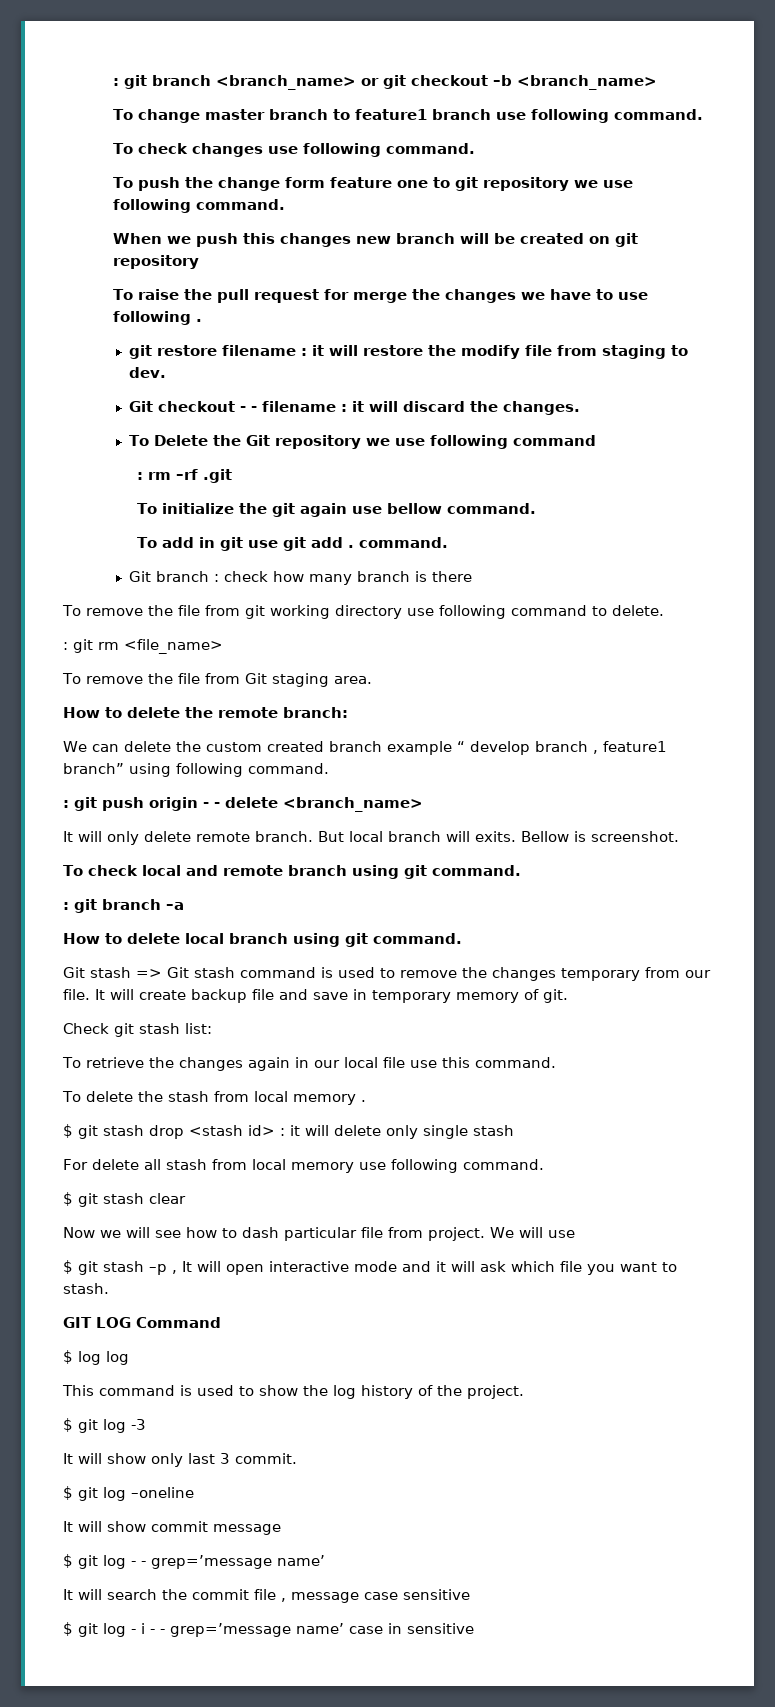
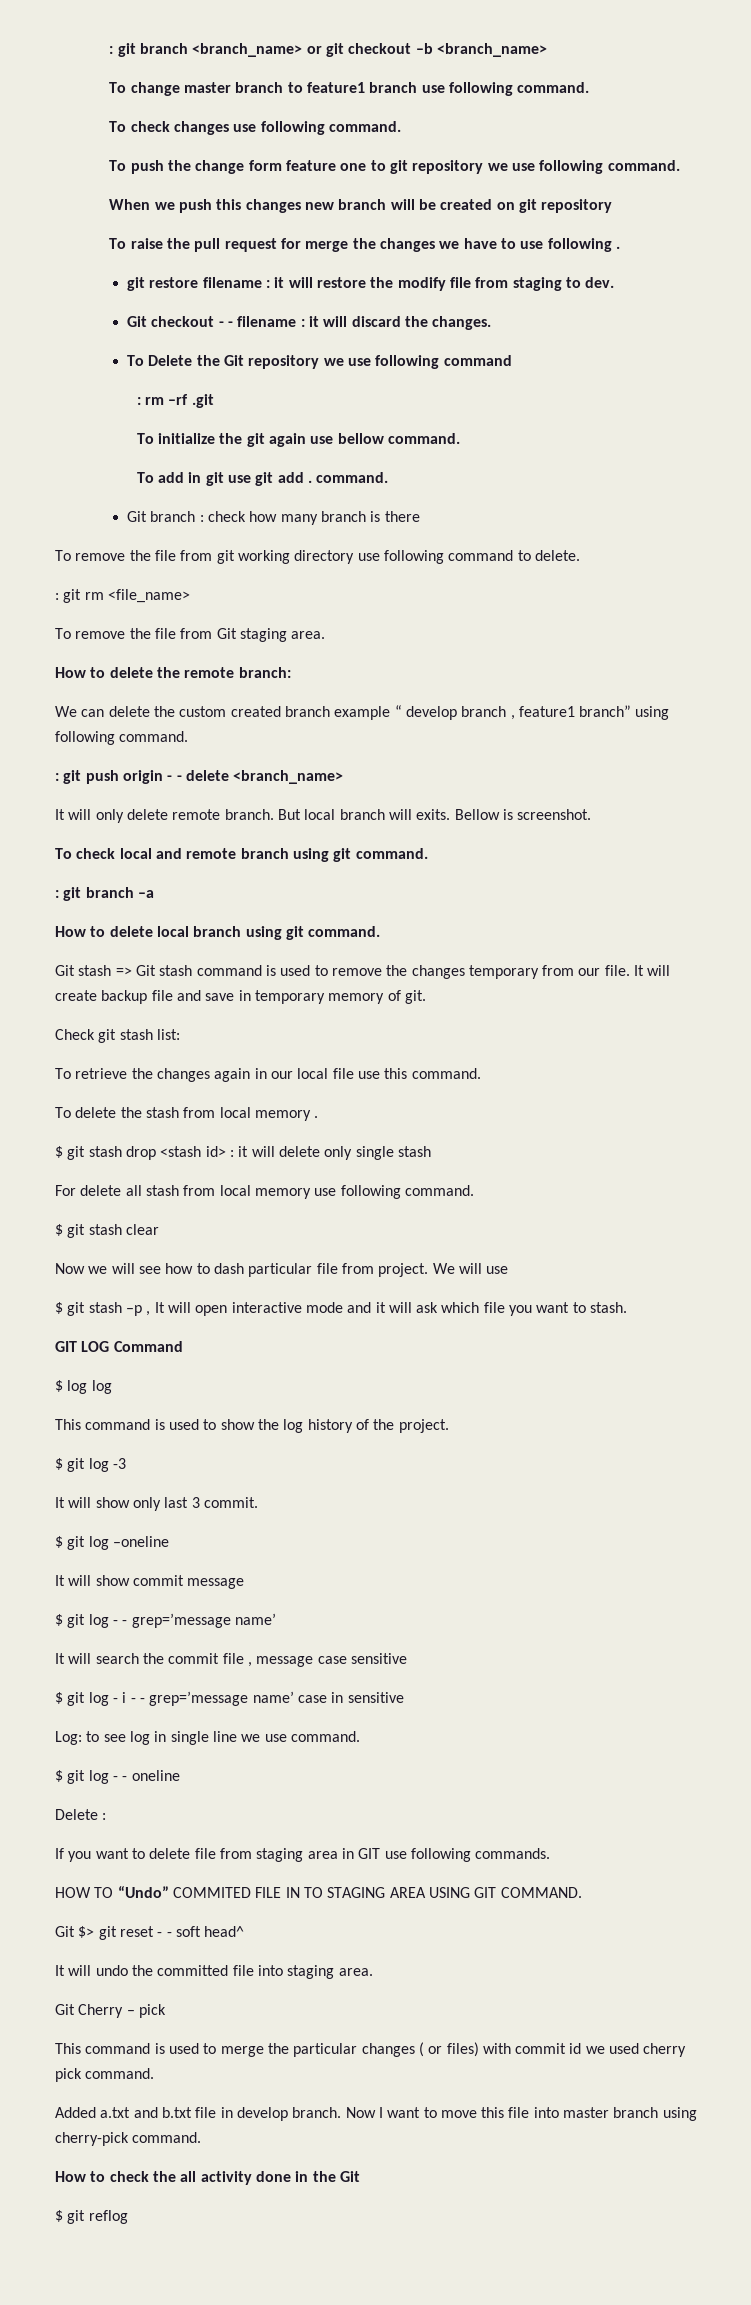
+ Log: to see log in single line we use command.
+ $ git log - - oneline
+ Delete :
+ If you want to delete file from staging area in GIT use following commands.
+ HOW TO “Undo” COMMITED FILE IN TO STAGING AREA USING GIT COMMAND.
+ Git $> git reset - - soft head^
+ It will undo the committed file into staging area.
+ Git Cherry – pick
+ This command is used to merge the particular changes ( or files) with commit id we used cherry pick command.
+ Added a.txt and b.txt file in develop branch. Now I want to move this file into master branch using cherry-pick command.
+ How to check the all activity done in the Git
+ $ git reflog

